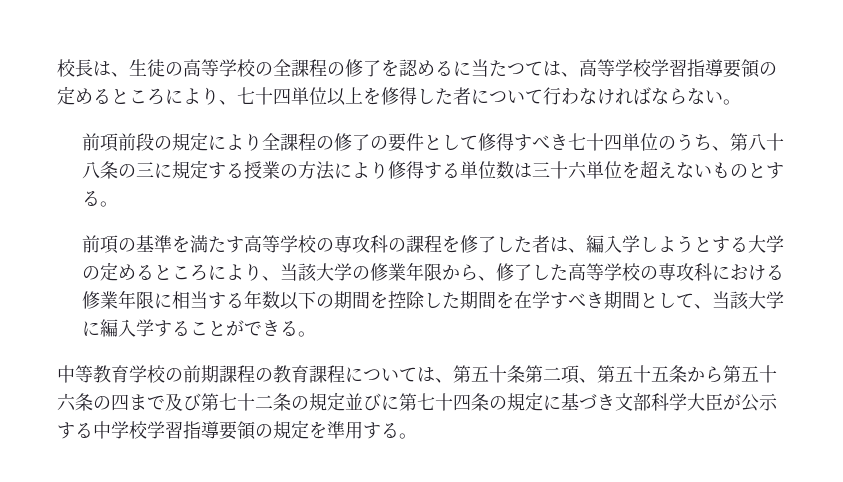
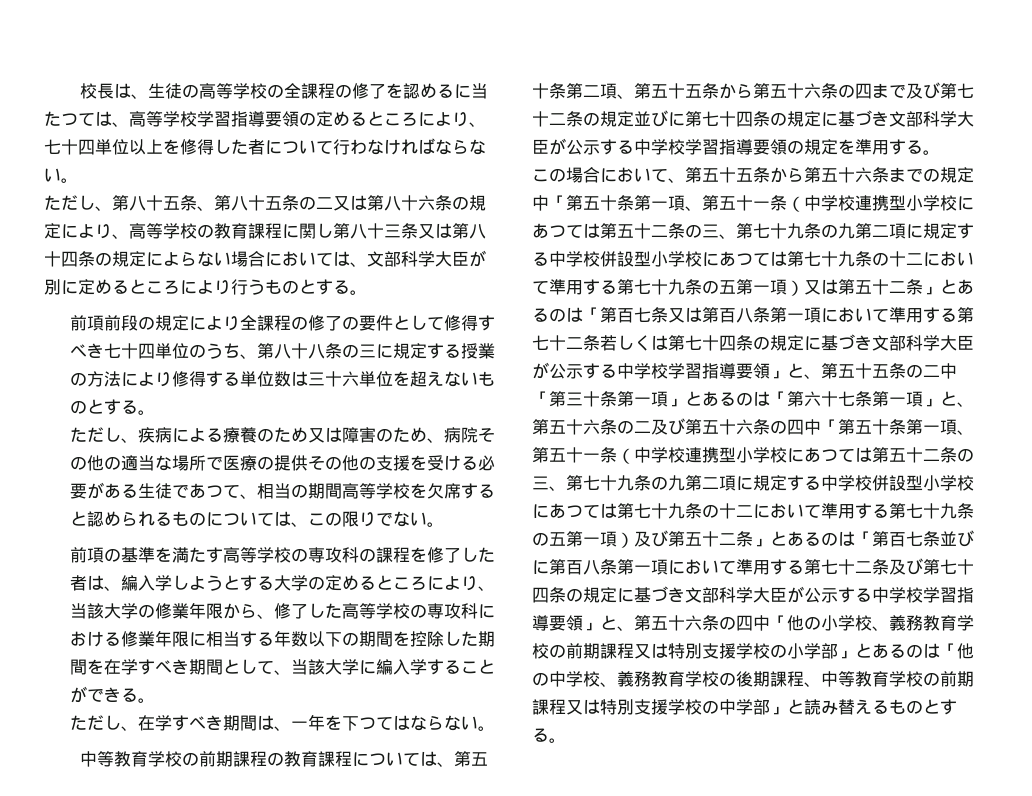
+ ただし、第八十五条、第八十五条の二又は第八十六条の規定により、高等学校の教育課程に関し第八十三条又は第八十四条の規定によらない場合においては、文部科学大臣が別に定めるところにより行うものとする。
+ ただし、疾病による療養のため又は障害のため、病院その他の適当な場所で医療の提供その他の支援を受ける必要がある生徒であつて、相当の期間高等学校を欠席すると認められるものについては、この限りでない。
+ ただし、在学すべき期間は、一年を下つてはならない。
+ この場合において、第五十五条から第五十六条までの規定中「第五十条第一項、第五十一条（中学校連携型小学校にあつては第五十二条の三、第七十九条の九第二項に規定する中学校併設型小学校にあつては第七十九条の十二において準用する第七十九条の五第一項）又は第五十二条」とあるのは「第百七条又は第百八条第一項において準用する第七十二条若しくは第七十四条の規定に基づき文部科学大臣が公示する中学校学習指導要領」と、第五十五条の二中「第三十条第一項」とあるのは「第六十七条第一項」と、第五十六条の二及び第五十六条の四中「第五十条第一項、第五十一条（中学校連携型小学校にあつては第五十二条の三、第七十九条の九第二項に規定する中学校併設型小学校にあつては第七十九条の十二において準用する第七十九条の五第一項）及び第五十二条」とあるのは「第百七条並びに第百八条第一項において準用する第七十二条及び第七十四条の規定に基づき文部科学大臣が公示する中学校学習指導要領」と、第五十六条の四中「他の小学校、義務教育学校の前期課程又は特別支援学校の小学部」とあるのは「他の中学校、義務教育学校の後期課程、中等教育学校の前期課程又は特別支援学校の中学部」と読み替えるものとする。

